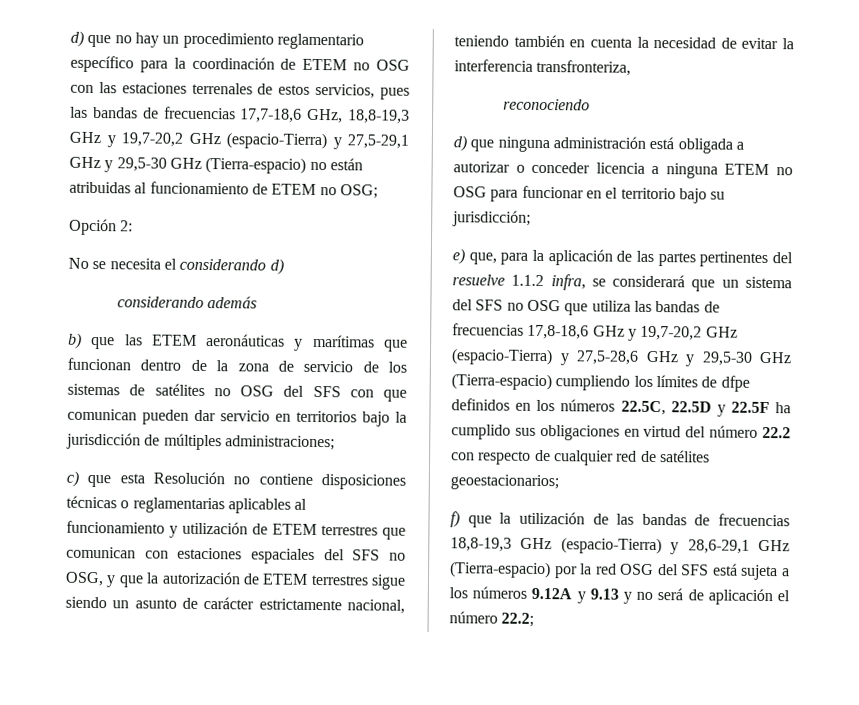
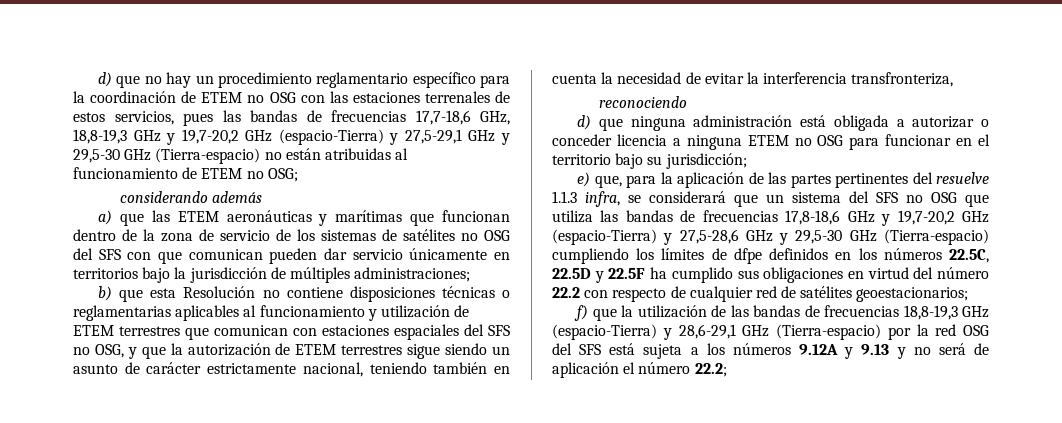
- Opción 2:
- No se necesita el considerando d)
- b) que las ETEM aeronáuticas y marítimas que funcionan dentro de la zona de servicio de los sistemas de satélites no OSG del SFS con que comunican pueden dar servicio en territorios bajo la jurisdicción de múltiples administraciones;
+ a) que las ETEM aeronáuticas y marítimas que funcionan dentro de la zona de servicio de los sistemas de satélites no OSG del SFS con que comunican pueden dar servicio únicamente en territorios bajo la jurisdicción de múltiples administraciones;
- c) que esta Resolución no contiene disposiciones técnicas o reglamentarias aplicables al funcionamiento y utilización de ETEM terrestres que comunican con estaciones espaciales del SFS no OSG, y que la autorización de ETEM terrestres sigue siendo un asunto de carácter estrictamente nacional, teniendo también en cuenta la necesidad de evitar la interferencia transfronteriza,
+ b) que esta Resolución no contiene disposiciones técnicas o reglamentarias aplicables al funcionamiento y utilización de ETEM terrestres que comunican con estaciones espaciales del SFS no OSG, y que la autorización de ETEM terrestres sigue siendo un asunto de carácter estrictamente nacional, teniendo también en cuenta la necesidad de evitar la interferencia transfronteriza,
- e) que, para la aplicación de las partes pertinentes del resuelve 1.1.2 infra, se considerará que un sistema del SFS no OSG que utiliza las bandas de frecuencias 17,8-18,6 GHz y 19,7-20,2 GHz (espacio-Tierra) y 27,5-28,6 GHz y 29,5-30 GHz (Tierra-espacio) cumpliendo los límites de dfpe definidos en los números 22.5C, 22.5D y 22.5F ha cumplido sus obligaciones en virtud del número 22.2 con respecto de cualquier red de satélites geoestacionarios;
+ e) que, para la aplicación de las partes pertinentes del resuelve 1.1.3 infra, se considerará que un sistema del SFS no OSG que utiliza las bandas de frecuencias 17,8-18,6 GHz y 19,7-20,2 GHz (espacio-Tierra) y 27,5-28,6 GHz y 29,5-30 GHz (Tierra-espacio) cumpliendo los límites de dfpe definidos en los números 22.5C, 22.5D y 22.5F ha cumplido sus obligaciones en virtud del número 22.2 con respecto de cualquier red de satélites geoestacionarios;

